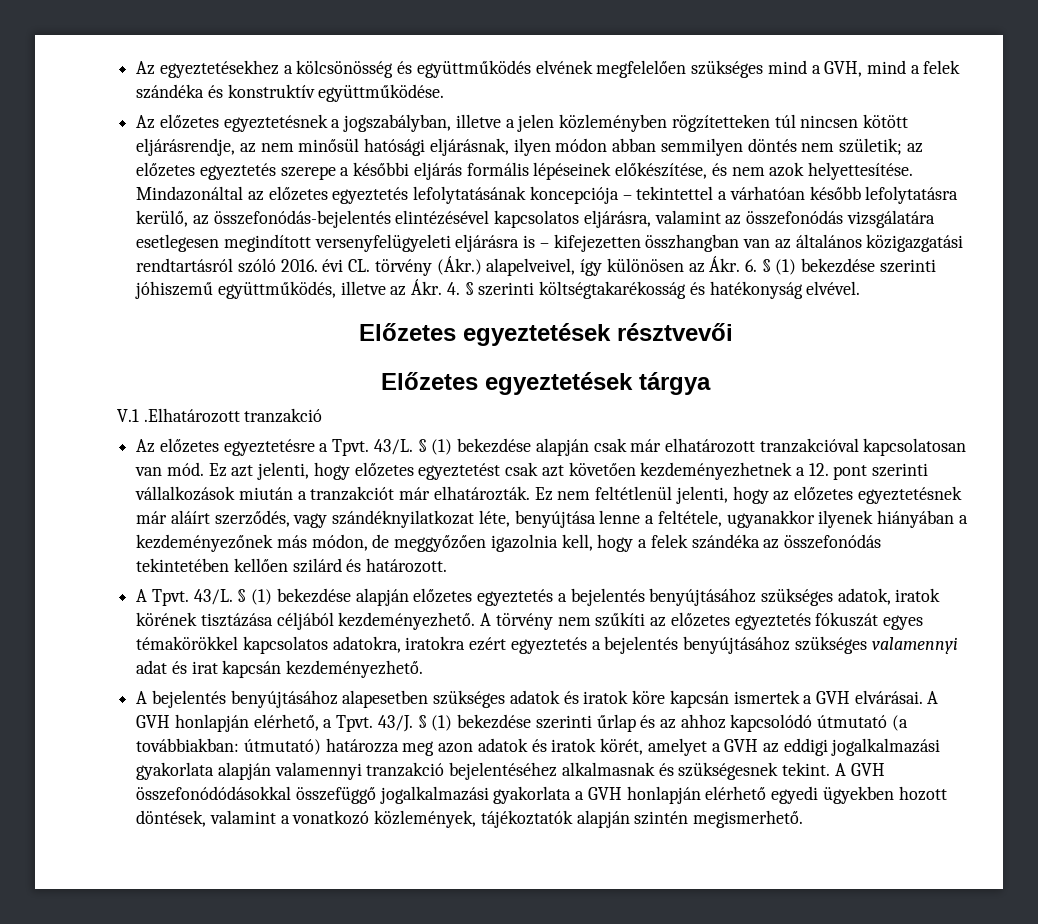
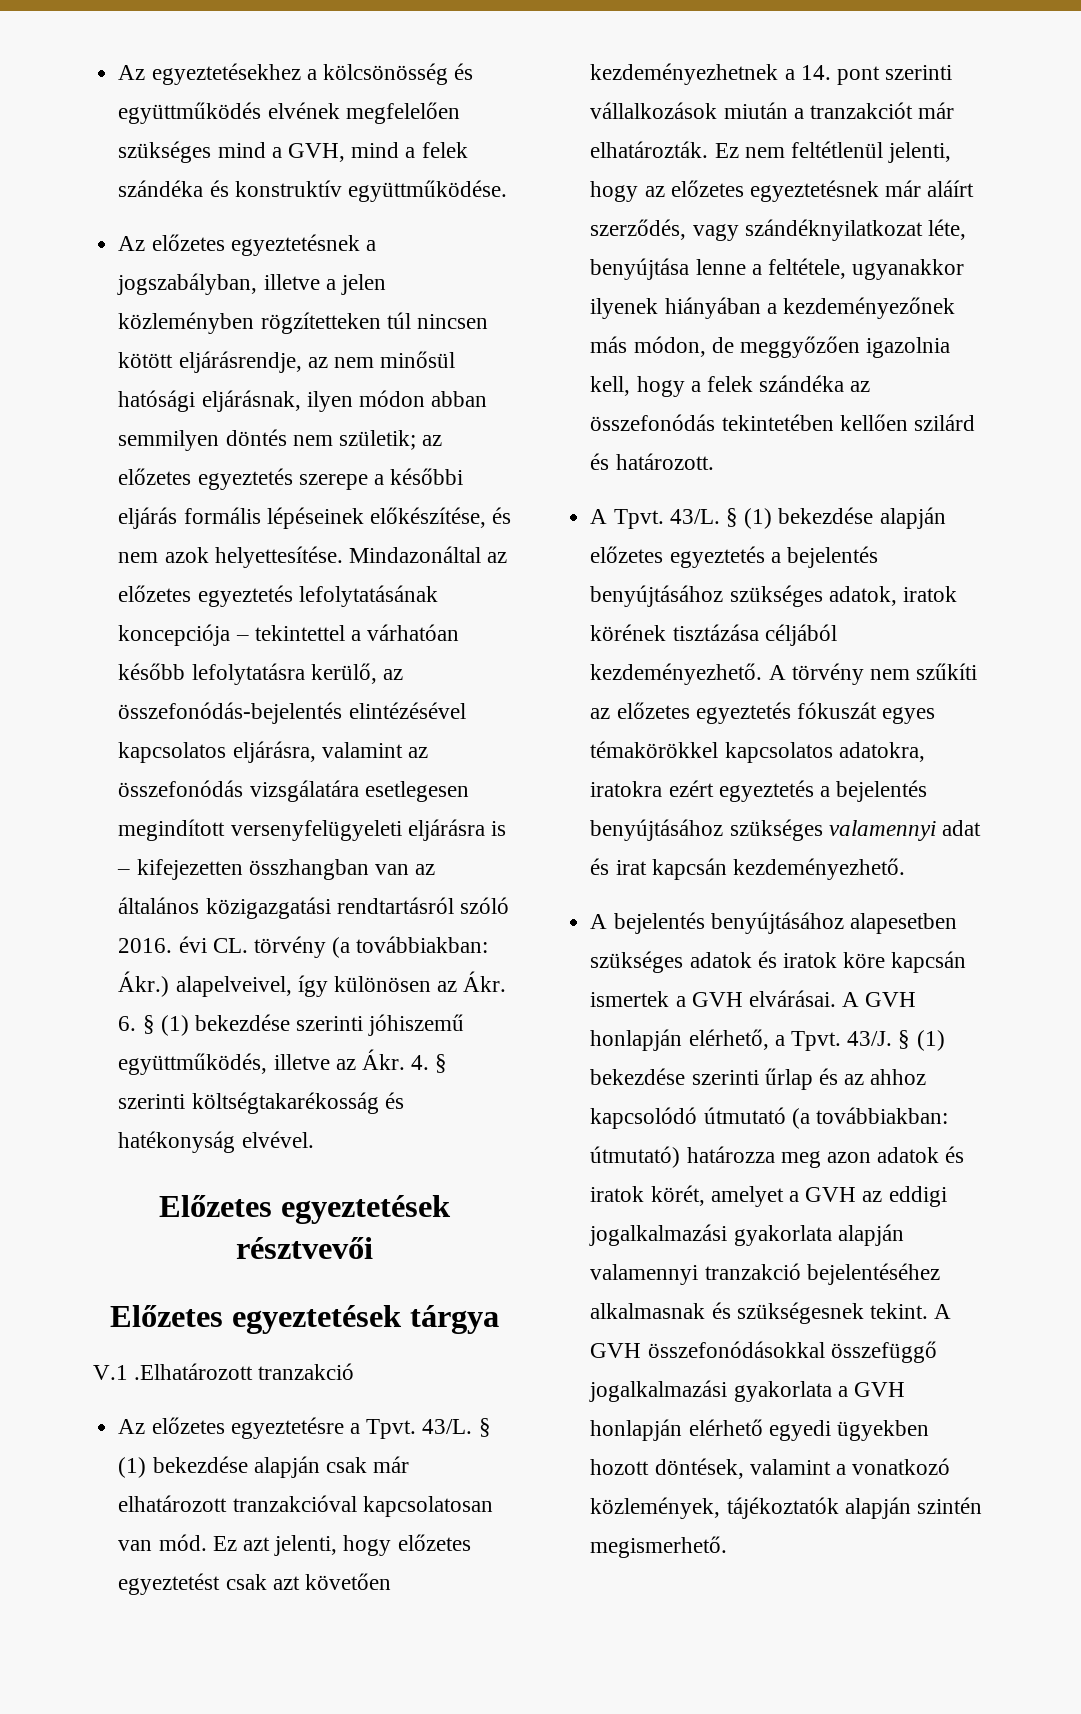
- Mindazonáltal az előzetes egyeztetés lefolytatásának koncepciója – tekintettel a várhatóan később lefolytatásra kerülő, az összefonódás-bejelentés elintézésével kapcsolatos eljárásra, valamint az összefonódás vizsgálatára esetlegesen megindított versenyfelügyeleti eljárásra is – kifejezetten összhangban van az általános közigazgatási rendtartásról szóló 2016. évi CL. törvény (Ákr.) alapelveivel, így különösen az Ákr. 6. § (1) bekezdése szerinti jóhiszemű együttműködés, illetve az Ákr. 4. § szerinti költségtakarékosság és hatékonyság elvével.
+ Mindazonáltal az előzetes egyeztetés lefolytatásának koncepciója – tekintettel a várhatóan később lefolytatásra kerülő, az összefonódás-bejelentés elintézésével kapcsolatos eljárásra, valamint az összefonódás vizsgálatára esetlegesen megindított versenyfelügyeleti eljárásra is – kifejezetten összhangban van az általános közigazgatási rendtartásról szóló 2016. évi CL. törvény (a továbbiakban: Ákr.) alapelveivel, így különösen az Ákr. 6. § (1) bekezdése szerinti jóhiszemű együttműködés, illetve az Ákr. 4. § szerinti költségtakarékosság és hatékonyság elvével.
- Ez azt jelenti, hogy előzetes egyeztetést csak azt követően kezdeményezhetnek a 12. pont szerinti vállalkozások miután a tranzakciót már elhatározták.
+ Ez azt jelenti, hogy előzetes egyeztetést csak azt követően kezdeményezhetnek a 14. pont szerinti vállalkozások miután a tranzakciót már elhatározták.
- A GVH összefonódódásokkal összefüggő jogalkalmazási gyakorlata a GVH honlapján elérhető egyedi ügyekben hozott döntések, valamint a vonatkozó közlemények, tájékoztatók alapján szintén megismerhető.
+ A GVH összefonódásokkal összefüggő jogalkalmazási gyakorlata a GVH honlapján elérhető egyedi ügyekben hozott döntések, valamint a vonatkozó közlemények, tájékoztatók alapján szintén megismerhető.

